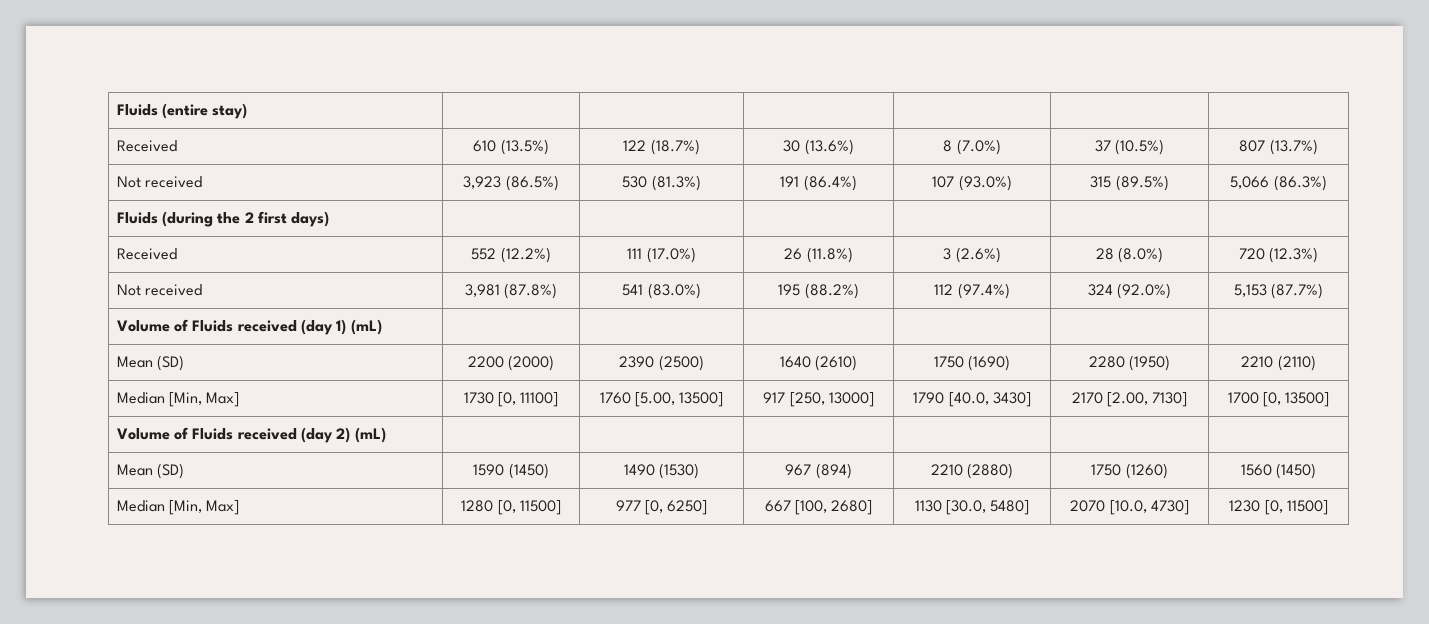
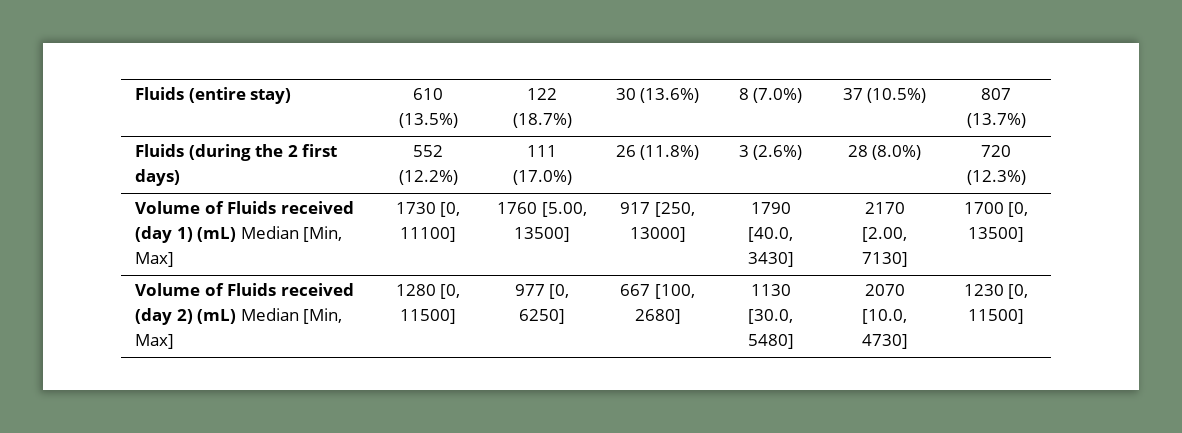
- Fluids (entire stay) | | | | | |
- Received | 610 (13.5%) | 122 (18.7%) | 30 (13.6%) | 8 (7.0%) | 37 (10.5%) | 807 (13.7%)
+ Fluids (entire stay) | 610 (13.5%) | 122 (18.7%) | 30 (13.6%) | 8 (7.0%) | 37 (10.5%) | 807 (13.7%)
- Not received | 3,923 (86.5%) | 530 (81.3%) | 191 (86.4%) | 107 (93.0%) | 315 (89.5%) | 5,066 (86.3%)
- Fluids (during the 2 first days) | | | | | |
- Received | 552 (12.2%) | 111 (17.0%) | 26 (11.8%) | 3 (2.6%) | 28 (8.0%) | 720 (12.3%)
+ Fluids (during the 2 first days) | 552 (12.2%) | 111 (17.0%) | 26 (11.8%) | 3 (2.6%) | 28 (8.0%) | 720 (12.3%)
- Not received | 3,981 (87.8%) | 541 (83.0%) | 195 (88.2%) | 112 (97.4%) | 324 (92.0%) | 5,153 (87.7%)
- Volume of Fluids received (day 1) (mL) | | | | | |
- Mean (SD) | 2200 (2000) | 2390 (2500) | 1640 (2610) | 1750 (1690) | 2280 (1950) | 2210 (2110)
- Median [Min, Max] | 1730 [0, 11100] | 1760 [5.00, 13500] | 917 [250, 13000] | 1790 [40.0, 3430] | 2170 [2.00, 7130] | 1700 [0, 13500]
+ Volume of Fluids received (day 1) (mL) Median [Min, Max] | 1730 [0, 11100] | 1760 [5.00, 13500] | 917 [250, 13000] | 1790 [40.0, 3430] | 2170 [2.00, 7130] | 1700 [0, 13500]
- Volume of Fluids received (day 2) (mL) | | | | | |
- Mean (SD) | 1590 (1450) | 1490 (1530) | 967 (894) | 2210 (2880) | 1750 (1260) | 1560 (1450)
- Median [Min, Max] | 1280 [0, 11500] | 977 [0, 6250] | 667 [100, 2680] | 1130 [30.0, 5480] | 2070 [10.0, 4730] | 1230 [0, 11500]
+ Volume of Fluids received (day 2) (mL) Median [Min, Max] | 1280 [0, 11500] | 977 [0, 6250] | 667 [100, 2680] | 1130 [30.0, 5480] | 2070 [10.0, 4730] | 1230 [0, 11500]

